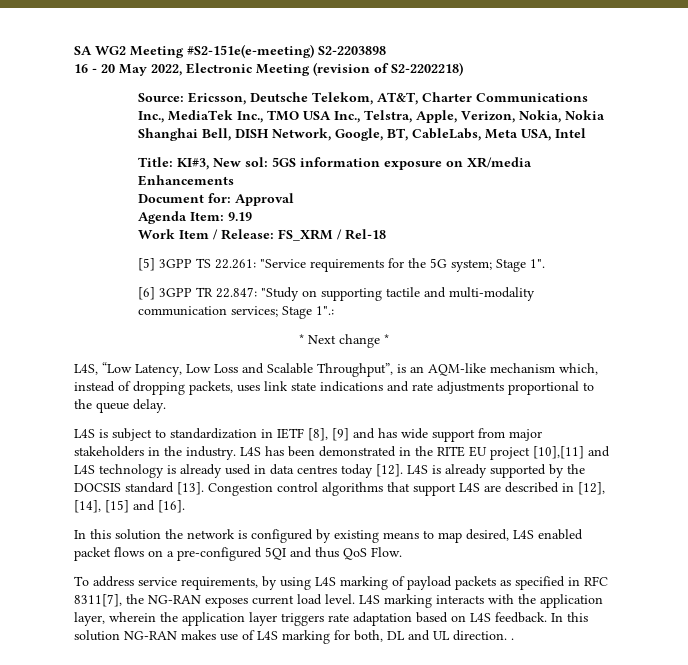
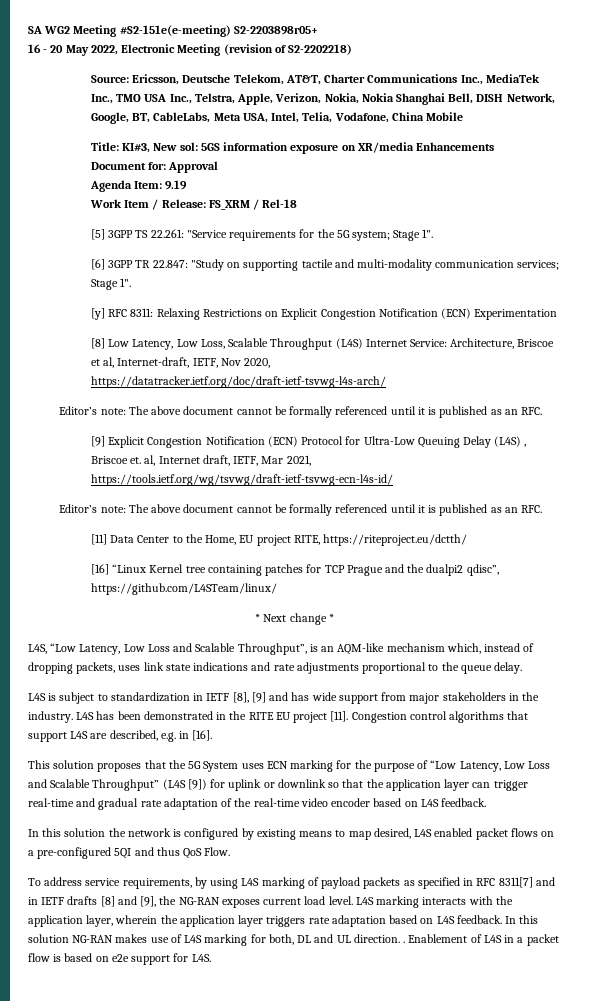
- SA WG2 Meeting #S2-151e(e-meeting) S2-2203898
+ SA WG2 Meeting #S2-151e(e-meeting) S2-2203898r05+
- Source: Ericsson, Deutsche Telekom, AT&T, Charter Communications Inc., MediaTek Inc., TMO USA Inc., Telstra, Apple, Verizon, Nokia, Nokia Shanghai Bell, DISH Network, Google, BT, CableLabs, Meta USA, Intel
+ Source: Ericsson, Deutsche Telekom, AT&T, Charter Communications Inc., MediaTek Inc., TMO USA Inc., Telstra, Apple, Verizon, Nokia, Nokia Shanghai Bell, DISH Network, Google, BT, CableLabs, Meta USA, Intel, Telia, Vodafone, China Mobile
- [6] 3GPP TR 22.847: "Study on supporting tactile and multi-modality communication services; Stage 1".:
+ [6] 3GPP TR 22.847: "Study on supporting tactile and multi-modality communication services; Stage 1".
+ [y] RFC 8311: Relaxing Restrictions on Explicit Congestion Notification (ECN) Experimentation
+ [8] Low Latency, Low Loss, Scalable Throughput (L4S) Internet Service: Architecture, Briscoe et al, Internet-draft, IETF, Nov 2020, https://datatracker.ietf.org/doc/draft-ietf-tsvwg-l4s-arch/
+ Editor’s note: The above document cannot be formally referenced until it is published as an RFC.
+ [9] Explicit Congestion Notification (ECN) Protocol for Ultra-Low Queuing Delay (L4S) , Briscoe et. al, Internet draft, IETF, Mar 2021, https://tools.ietf.org/wg/tsvwg/draft-ietf-tsvwg-ecn-l4s-id/
+ Editor’s note: The above document cannot be formally referenced until it is published as an RFC.
+ [11] Data Center to the Home, EU project RITE, https://riteproject.eu/dctth/
+ [16] “Linux Kernel tree containing patches for TCP Prague and the dualpi2 qdisc”, https://github.com/L4STeam/linux/
- L4S has been demonstrated in the RITE EU project [10],[11] and L4S technology is already used in data centres today [12]. L4S is already supported by the DOCSIS standard [13].
+ L4S has been demonstrated in the RITE EU project [11].
- Congestion control algorithms that support L4S are described in [12], [14], [15] and [16].
+ Congestion control algorithms that support L4S are described, e.g. in [16].
+ This solution proposes that the 5G System uses ECN marking for the purpose of “Low Latency, Low Loss and Scalable Throughput” (L4S [9]) for uplink or downlink so that the application layer can trigger real-time and gradual rate adaptation of the real-time video encoder based on L4S feedback.
- To address service requirements, by using L4S marking of payload packets as specified in RFC 8311[7], the NG-RAN exposes current load level.
+ To address service requirements, by using L4S marking of payload packets as specified in RFC 8311[7] and in IETF drafts [8] and [9], the NG-RAN exposes current load level.
+ Enablement of L4S in a packet flow is based on e2e support for L4S.

